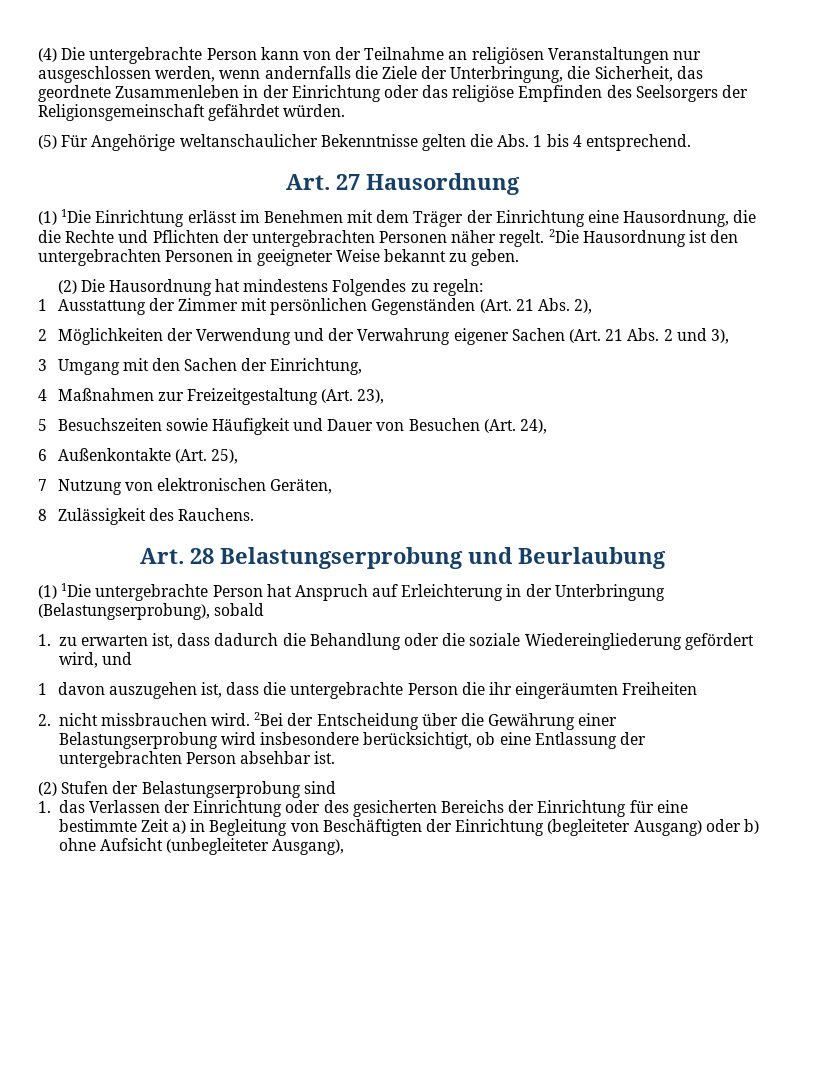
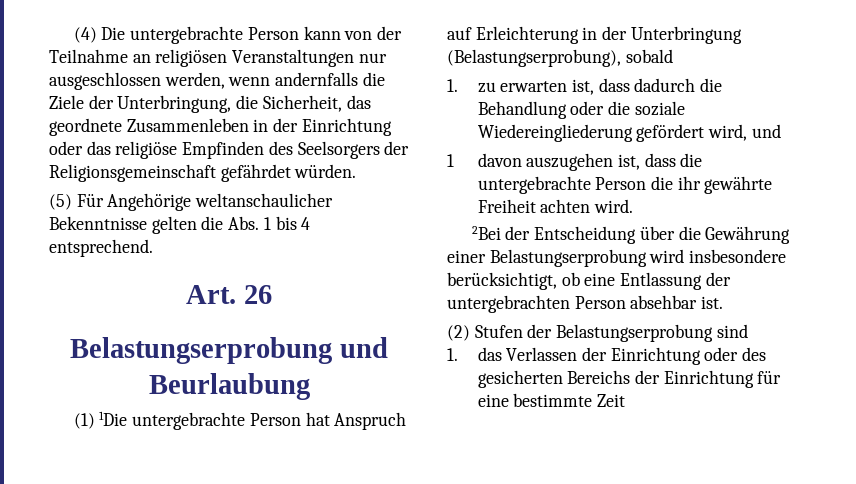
- Art. 27 Hausordnung
- (1) 1Die Einrichtung erlässt im Benehmen mit dem Träger der Einrichtung eine Hausordnung, die die Rechte und Pflichten der untergebrachten Personen näher regelt. 2Die Hausordnung ist den untergebrachten Personen in geeigneter Weise bekannt zu geben.
- (2) Die Hausordnung hat mindestens Folgendes zu regeln:
- 1 Ausstattung der Zimmer mit persönlichen Gegenständen (Art. 21 Abs. 2),
- 2 Möglichkeiten der Verwendung und der Verwahrung eigener Sachen (Art. 21 Abs. 2 und 3),
- 3 Umgang mit den Sachen der Einrichtung,
- 4 Maßnahmen zur Freizeitgestaltung (Art. 23),
- 5 Besuchszeiten sowie Häufigkeit und Dauer von Besuchen (Art. 24),
- 6 Außenkontakte (Art. 25),
- 7 Nutzung von elektronischen Geräten,
- 8 Zulässigkeit des Rauchens.
- Art. 28 Belastungserprobung und Beurlaubung
+ Art. 26
+ Belastungserprobung und Beurlaubung
- 1 davon auszugehen ist, dass die untergebrachte Person die ihr eingeräumten Freiheiten
- 2. nicht missbrauchen wird. 2Bei der Entscheidung über die Gewährung einer Belastungserprobung wird insbesondere berücksichtigt, ob eine Entlassung der untergebrachten Person absehbar ist.
+ 1 davon auszugehen ist, dass die untergebrachte Person die ihr gewährte Freiheit achten wird.
+ 2Bei der Entscheidung über die Gewährung einer Belastungserprobung wird insbesondere berücksichtigt, ob eine Entlassung der untergebrachten Person absehbar ist.
- 1. das Verlassen der Einrichtung oder des gesicherten Bereichs der Einrichtung für eine bestimmte Zeit a) in Begleitung von Beschäftigten der Einrichtung (begleiteter Ausgang) oder b) ohne Aufsicht (unbegleiteter Ausgang),
+ 1. das Verlassen der Einrichtung oder des gesicherten Bereichs der Einrichtung für eine bestimmte Zeit

